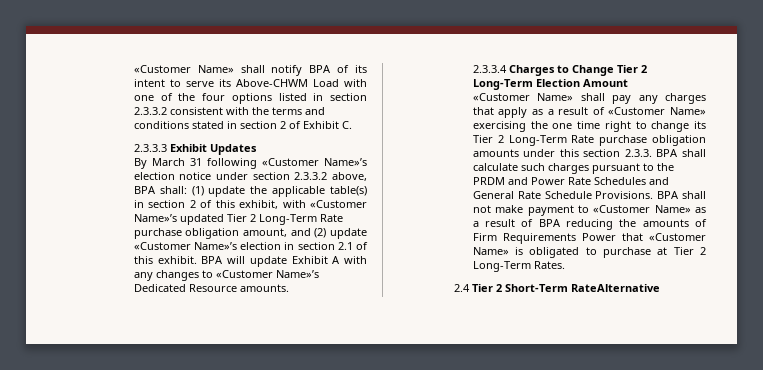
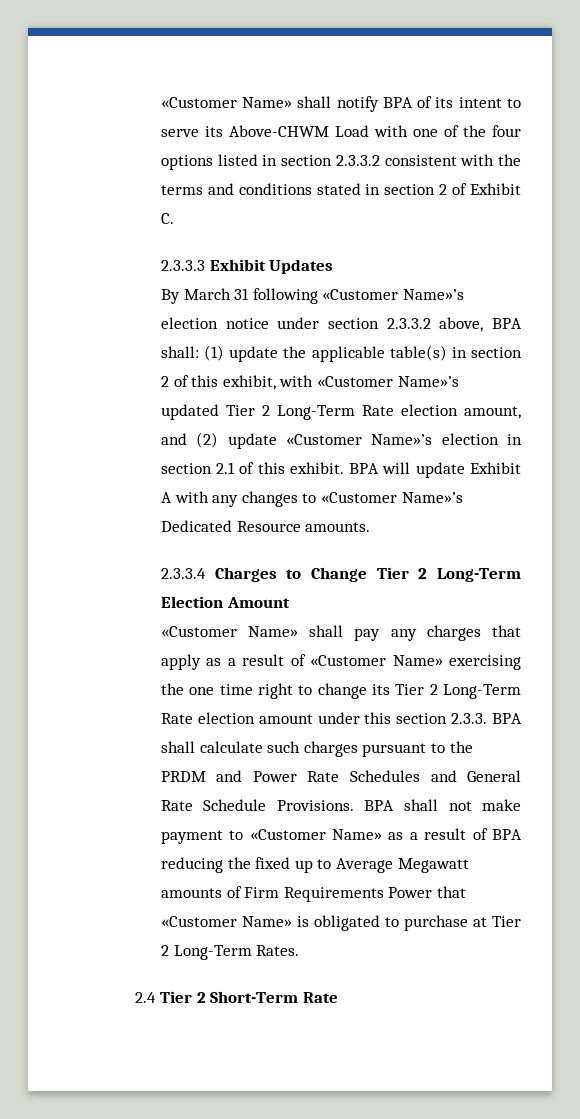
- By March 31 following «Customer Name»’s election notice under section 2.3.3.2 above, BPA shall: (1) update the applicable table(s) in section 2 of this exhibit, with «Customer Name»’s updated Tier 2 Long-Term Rate purchase obligation amount, and (2) update «Customer Name»’s election in section 2.1 of this exhibit.
+ By March 31 following «Customer Name»’s election notice under section 2.3.3.2 above, BPA shall: (1) update the applicable table(s) in section 2 of this exhibit, with «Customer Name»’s updated Tier 2 Long-Term Rate election amount, and (2) update «Customer Name»’s election in section 2.1 of this exhibit.
- «Customer Name» shall pay any charges that apply as a result of «Customer Name» exercising the one time right to change its Tier 2 Long-Term Rate purchase obligation amounts under this section 2.3.3. BPA shall calculate such charges pursuant to the PRDM and Power Rate Schedules and General Rate Schedule Provisions.
+ «Customer Name» shall pay any charges that apply as a result of «Customer Name» exercising the one time right to change its Tier 2 Long-Term Rate election amount under this section 2.3.3. BPA shall calculate such charges pursuant to the PRDM and Power Rate Schedules and General Rate Schedule Provisions.
- BPA shall not make payment to «Customer Name» as a result of BPA reducing the amounts of Firm Requirements Power that «Customer Name» is obligated to purchase at Tier 2 Long-Term Rates.
+ BPA shall not make payment to «Customer Name» as a result of BPA reducing the fixed up to Average Megawatt amounts of Firm Requirements Power that «Customer Name» is obligated to purchase at Tier 2 Long-Term Rates.
- 2.4 Tier 2 Short-Term RateAlternative
+ 2.4 Tier 2 Short-Term Rate

